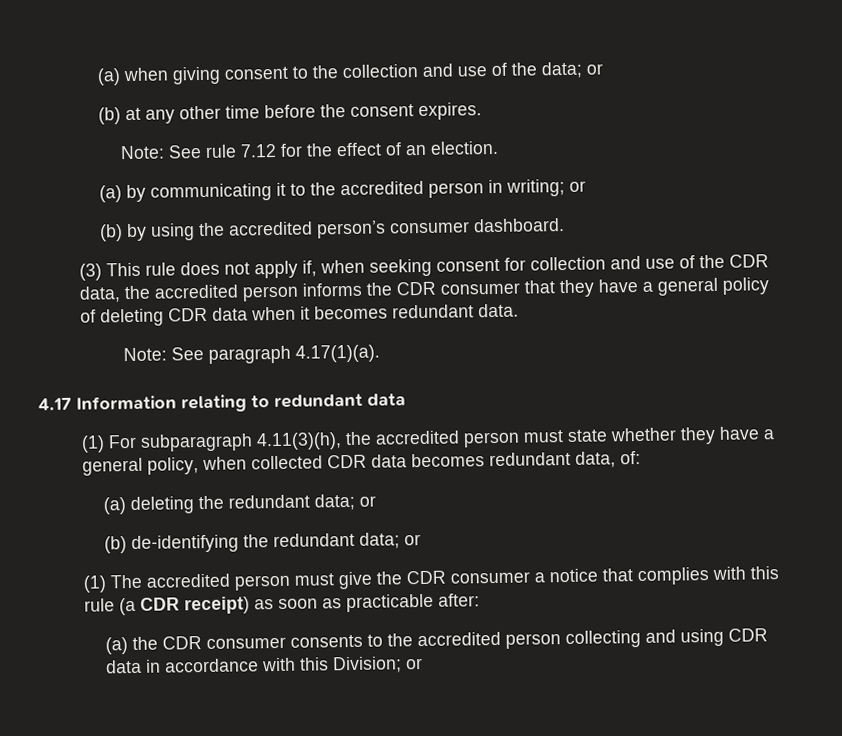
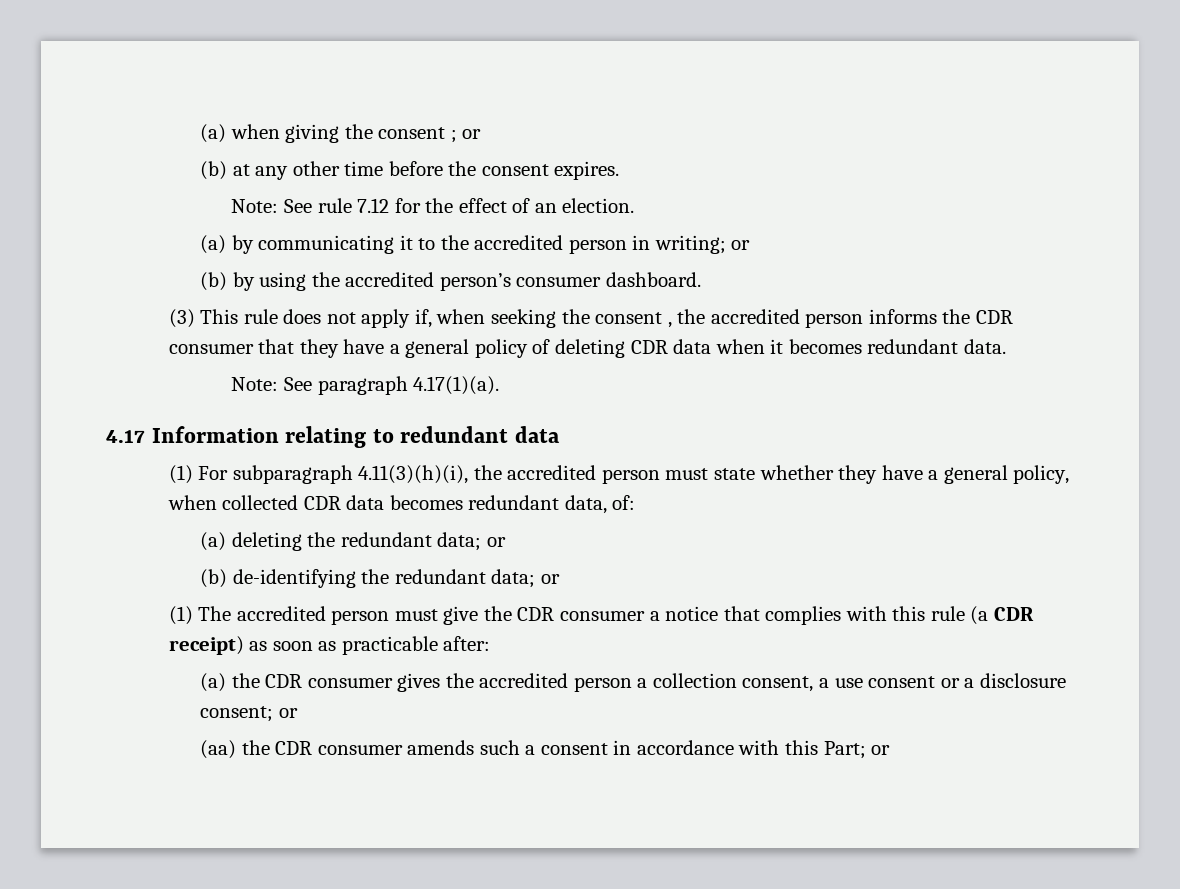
- (a) when giving consent to the collection and use of the data; or
+ (a) when giving the consent ; or
- (3) This rule does not apply if, when seeking consent for collection and use of the CDR data, the accredited person informs the CDR consumer that they have a general policy of deleting CDR data when it becomes redundant data.
+ (3) This rule does not apply if, when seeking the consent , the accredited person informs the CDR consumer that they have a general policy of deleting CDR data when it becomes redundant data.
- (1) For subparagraph 4.11(3)(h), the accredited person must state whether they have a general policy, when collected CDR data becomes redundant data, of:
+ (1) For subparagraph 4.11(3)(h)(i), the accredited person must state whether they have a general policy, when collected CDR data becomes redundant data, of:
- (a) the CDR consumer consents to the accredited person collecting and using CDR data in accordance with this Division; or
+ (a) the CDR consumer gives the accredited person a collection consent, a use consent or a disclosure consent; or
+ (aa) the CDR consumer amends such a consent in accordance with this Part; or

